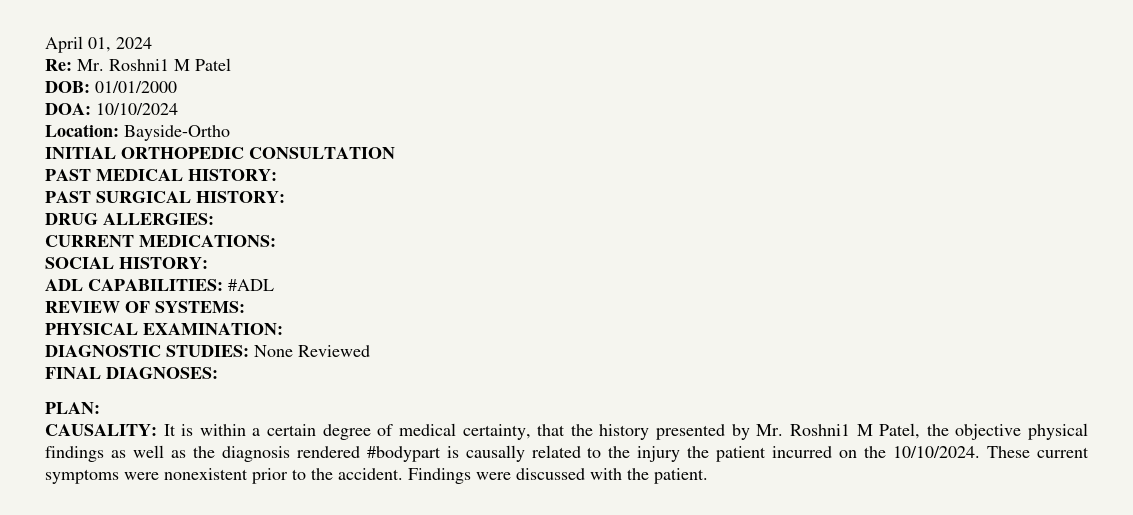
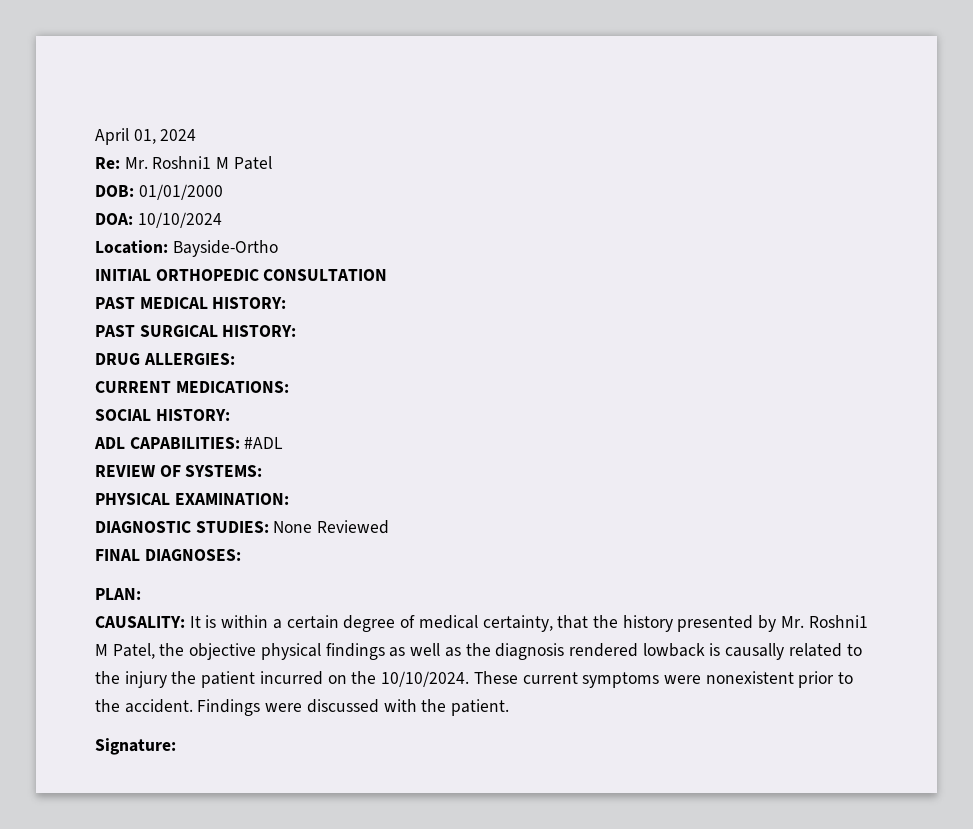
- CAUSALITY: It is within a certain degree of medical certainty, that the history presented by Mr. Roshni1 M Patel, the objective physical findings as well as the diagnosis rendered #bodypart is causally related to the injury the patient incurred on the 10/10/2024.
+ CAUSALITY: It is within a certain degree of medical certainty, that the history presented by Mr. Roshni1 M Patel, the objective physical findings as well as the diagnosis rendered lowback is causally related to the injury the patient incurred on the 10/10/2024.
+ Signature:

